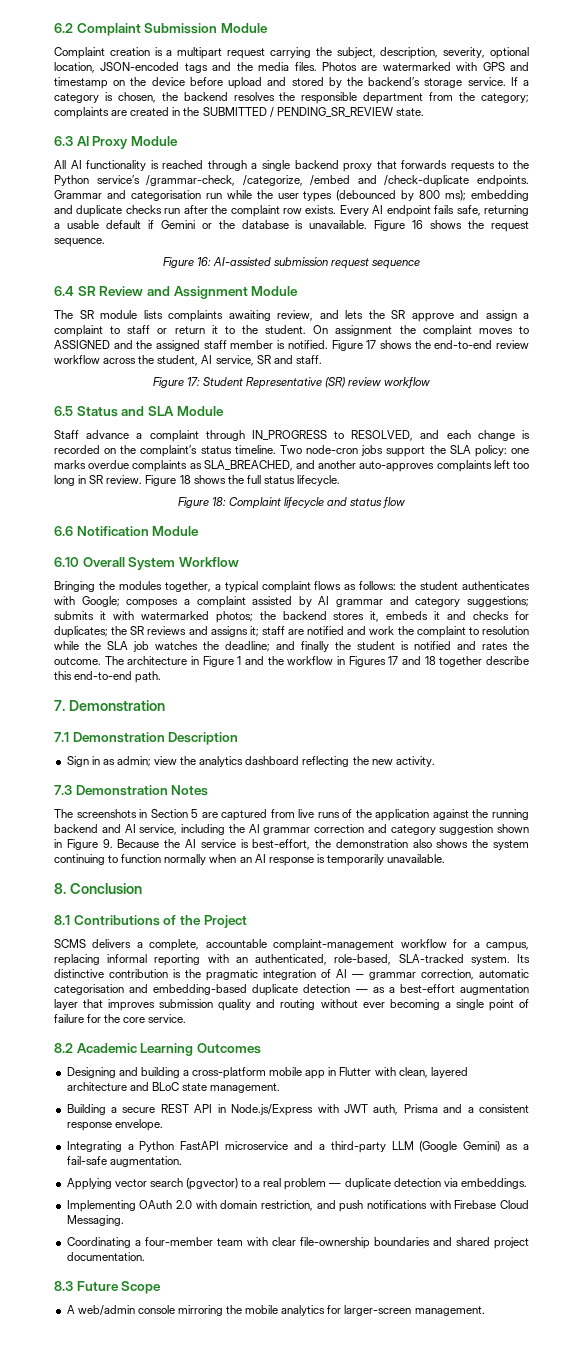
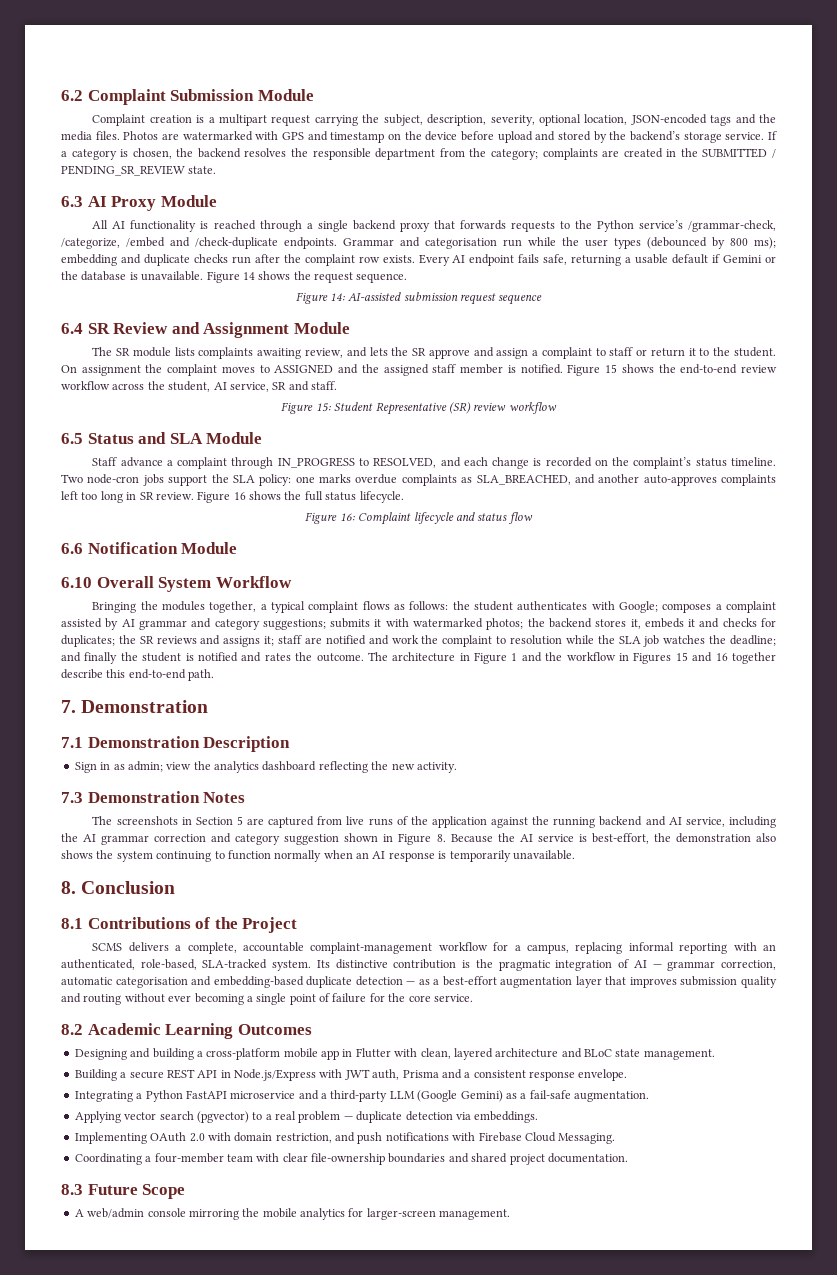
- Figure 16 shows the request sequence.
+ Figure 14 shows the request sequence.
- Figure 16: AI-assisted submission request sequence
+ Figure 14: AI-assisted submission request sequence
- Figure 17 shows the end-to-end review workflow across the student, AI service, SR and staff.
+ Figure 15 shows the end-to-end review workflow across the student, AI service, SR and staff.
- Figure 17: Student Representative (SR) review workflow
+ Figure 15: Student Representative (SR) review workflow
- Figure 18 shows the full status lifecycle.
+ Figure 16 shows the full status lifecycle.
- Figure 18: Complaint lifecycle and status flow
+ Figure 16: Complaint lifecycle and status flow
- The architecture in Figure 1 and the workflow in Figures 17 and 18 together describe this end-to-end path.
+ The architecture in Figure 1 and the workflow in Figures 15 and 16 together describe this end-to-end path.
- The screenshots in Section 5 are captured from live runs of the application against the running backend and AI service, including the AI grammar correction and category suggestion shown in Figure 9. Because the AI service is best-effort, the demonstration also shows the system continuing to function normally when an AI response is temporarily unavailable.
+ The screenshots in Section 5 are captured from live runs of the application against the running backend and AI service, including the AI grammar correction and category suggestion shown in Figure 8. Because the AI service is best-effort, the demonstration also shows the system continuing to function normally when an AI response is temporarily unavailable.

